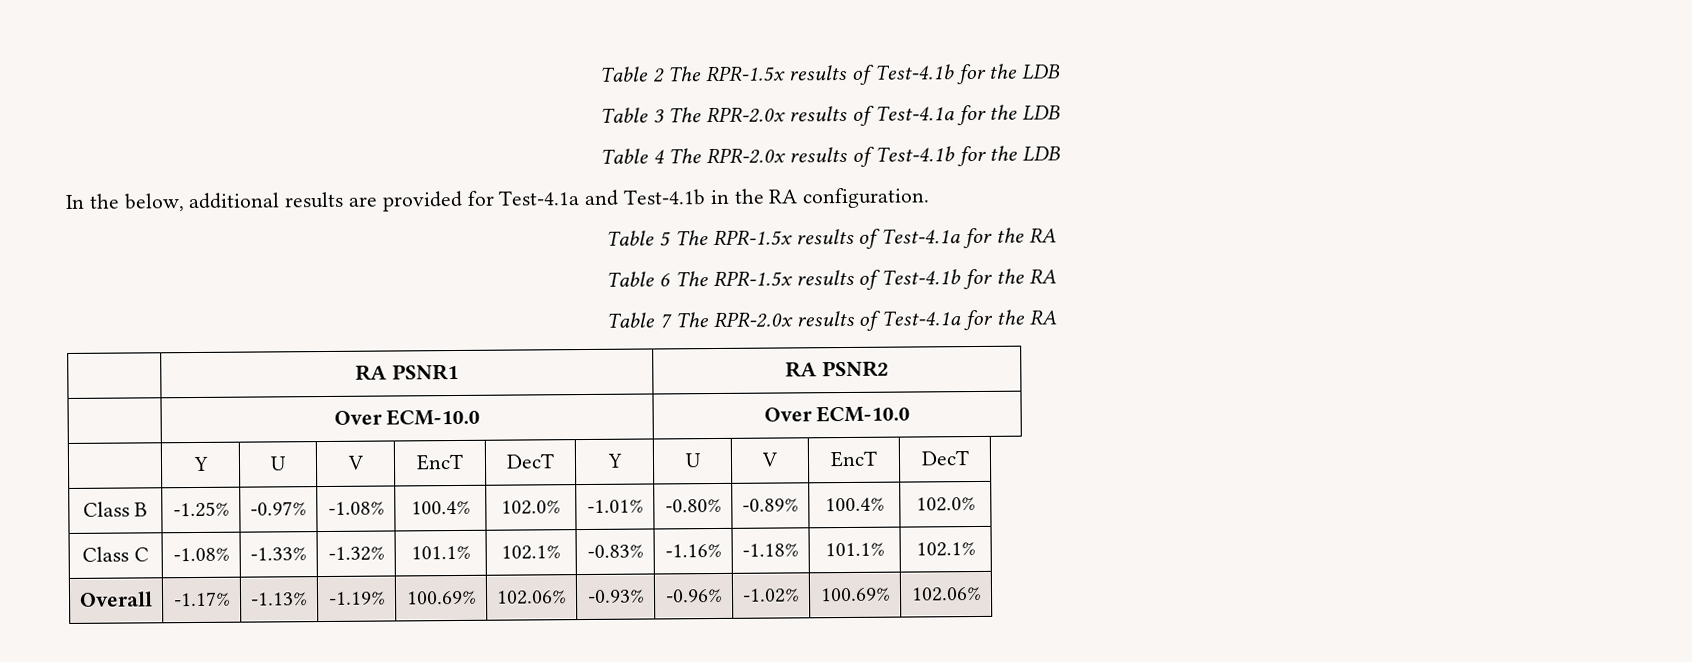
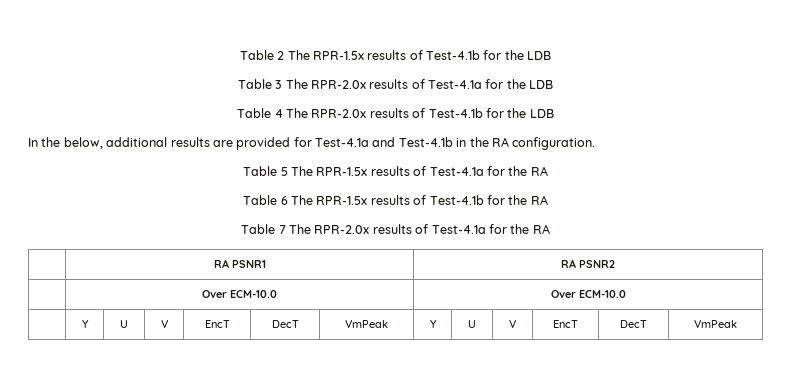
- | Y | U | V | EncT | DecT | Y | U | V | EncT | DecT
- Class B | -1.25% | -0.97% | -1.08% | 100.4% | 102.0% | -1.01% | -0.80% | -0.89% | 100.4% | 102.0%
- Class C | -1.08% | -1.33% | -1.32% | 101.1% | 102.1% | -0.83% | -1.16% | -1.18% | 101.1% | 102.1%
- Overall | -1.17% | -1.13% | -1.19% | 100.69% | 102.06% | -0.93% | -0.96% | -1.02% | 100.69% | 102.06%
+ | Y | U | V | EncT | DecT | VmPeak | Y | U | V | EncT | DecT | VmPeak

